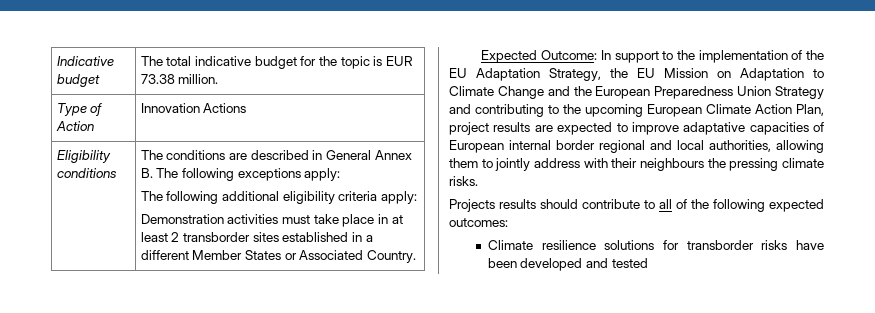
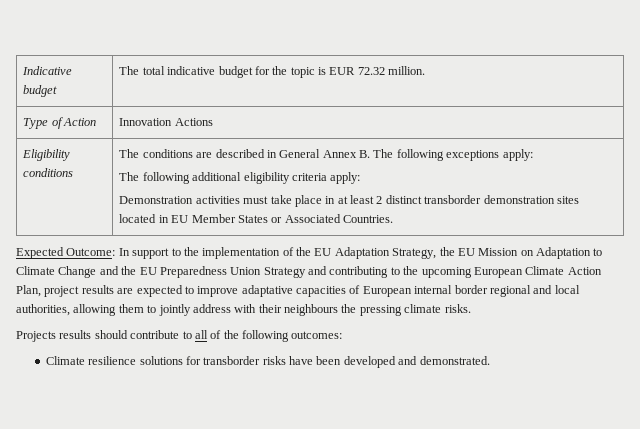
- Indicative budget | The total indicative budget for the topic is EUR 73.38 million.
+ Indicative budget | The total indicative budget for the topic is EUR 72.32 million.
- Demonstration activities must take place in at least 2 transborder sites established in a different Member States or Associated Country.
+ Demonstration activities must take place in at least 2 distinct transborder demonstration sites located in EU Member States or Associated Countries.
- In support to the implementation of the EU Adaptation Strategy, the EU Mission on Adaptation to Climate Change and the European Preparedness Union Strategy and contributing to the upcoming European Climate Action Plan, project results are expected to improve adaptative capacities of European internal border regional and local authorities, allowing them to jointly address with their neighbours the pressing climate risks.
+ In support to the implementation of the EU Adaptation Strategy, the EU Mission on Adaptation to Climate Change and the EU Preparedness Union Strategy and contributing to the upcoming European Climate Action Plan, project results are expected to improve adaptative capacities of European internal border regional and local authorities, allowing them to jointly address with their neighbours the pressing climate risks.
- Projects results should contribute to all of the following expected outcomes:
+ Projects results should contribute to all of the following outcomes:
- Climate resilience solutions for transborder risks have been developed and tested
+ Climate resilience solutions for transborder risks have been developed and demonstrated.

